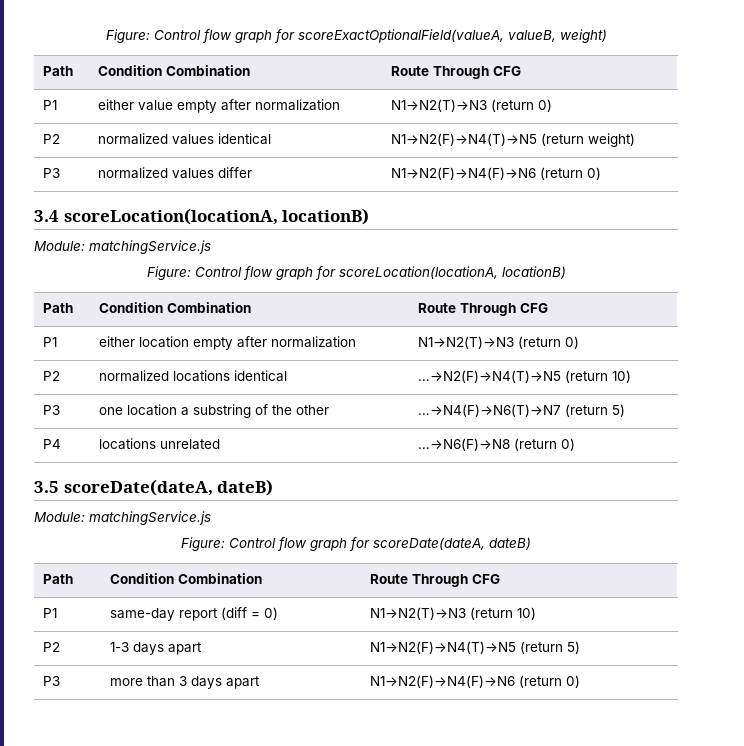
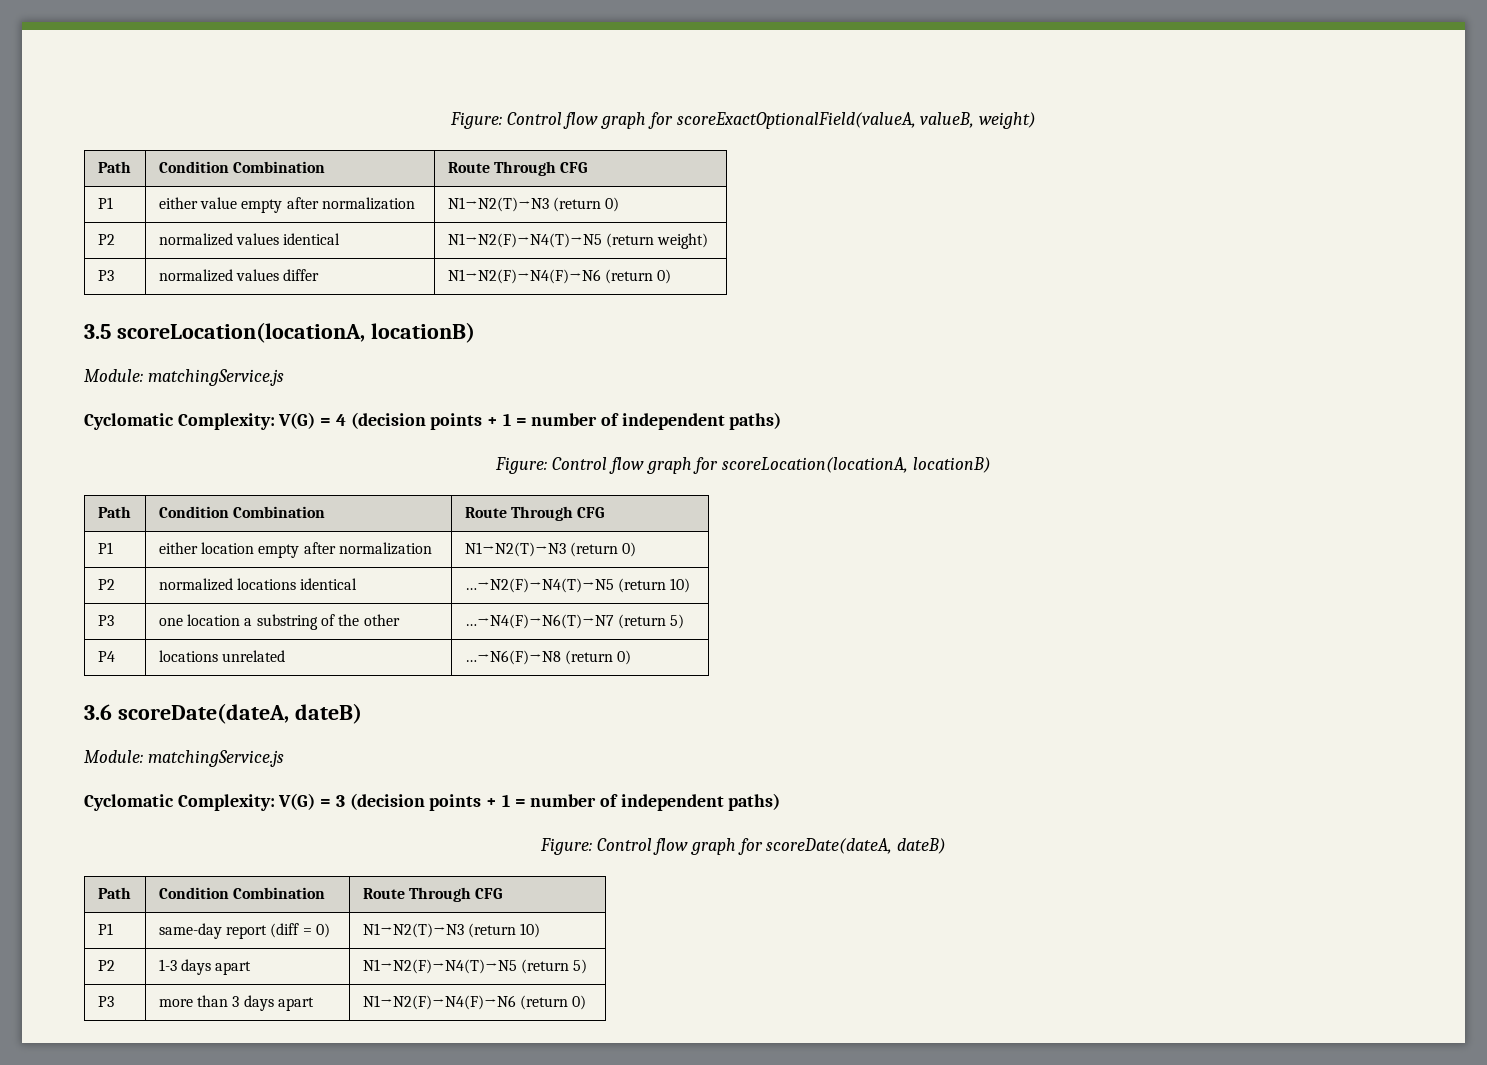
- 3.4 scoreLocation(locationA, locationB)
+ 3.5 scoreLocation(locationA, locationB)
+ Cyclomatic Complexity: V(G) = 4 (decision points + 1 = number of independent paths)
- 3.5 scoreDate(dateA, dateB)
+ 3.6 scoreDate(dateA, dateB)
+ Cyclomatic Complexity: V(G) = 3 (decision points + 1 = number of independent paths)

